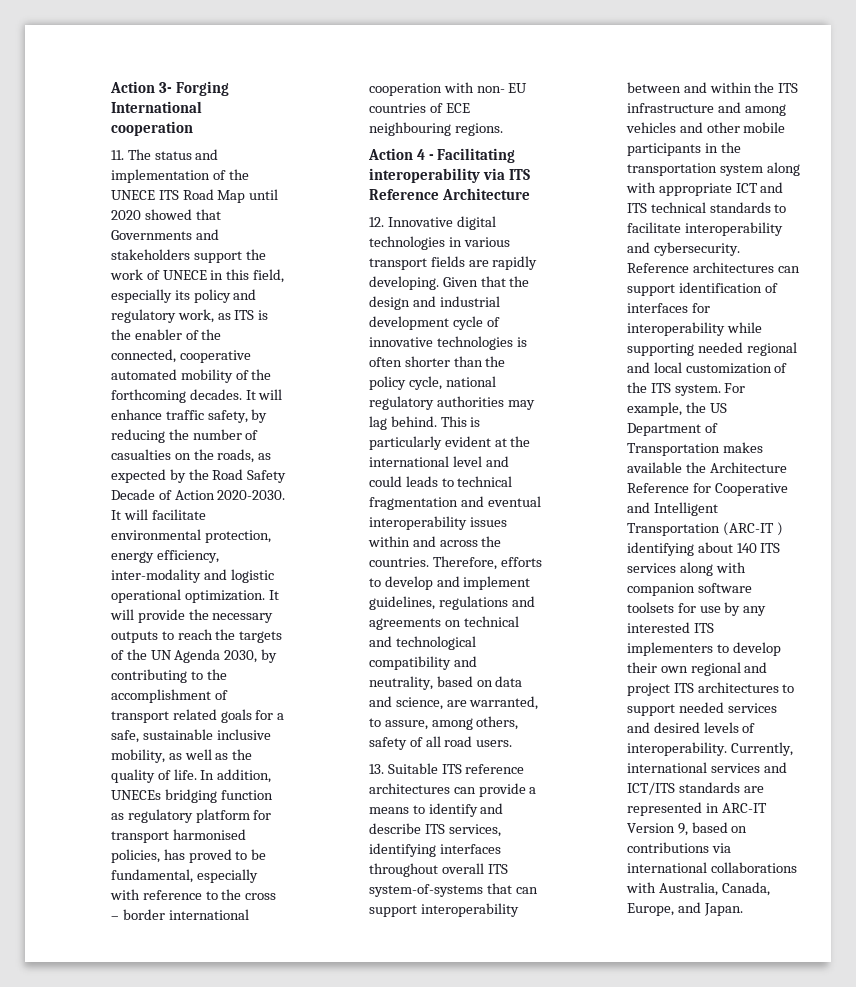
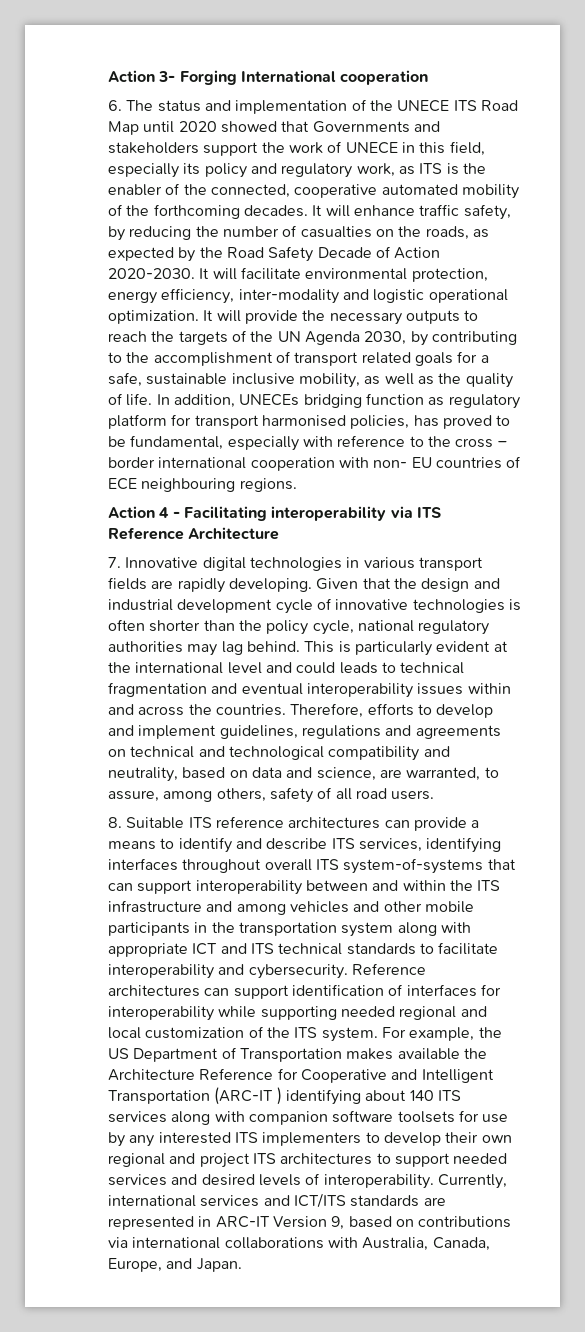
- 11. The status and implementation of the UNECE ITS Road Map until 2020 showed that Governments and stakeholders support the work of UNECE in this field, especially its policy and regulatory work, as ITS is the enabler of the connected, cooperative automated mobility of the forthcoming decades.
+ 6. The status and implementation of the UNECE ITS Road Map until 2020 showed that Governments and stakeholders support the work of UNECE in this field, especially its policy and regulatory work, as ITS is the enabler of the connected, cooperative automated mobility of the forthcoming decades.
- 12. Innovative digital technologies in various transport fields are rapidly developing.
+ 7. Innovative digital technologies in various transport fields are rapidly developing.
- 13. Suitable ITS reference architectures can provide a means to identify and describe ITS services, identifying interfaces throughout overall ITS system-of-systems that can support interoperability between and within the ITS infrastructure and among vehicles and other mobile participants in the transportation system along with appropriate ICT and ITS technical standards to facilitate interoperability and cybersecurity.
+ 8. Suitable ITS reference architectures can provide a means to identify and describe ITS services, identifying interfaces throughout overall ITS system-of-systems that can support interoperability between and within the ITS infrastructure and among vehicles and other mobile participants in the transportation system along with appropriate ICT and ITS technical standards to facilitate interoperability and cybersecurity.

